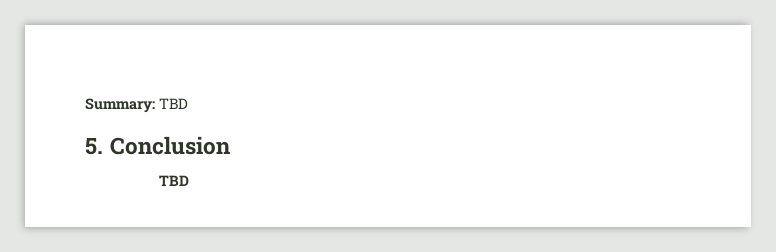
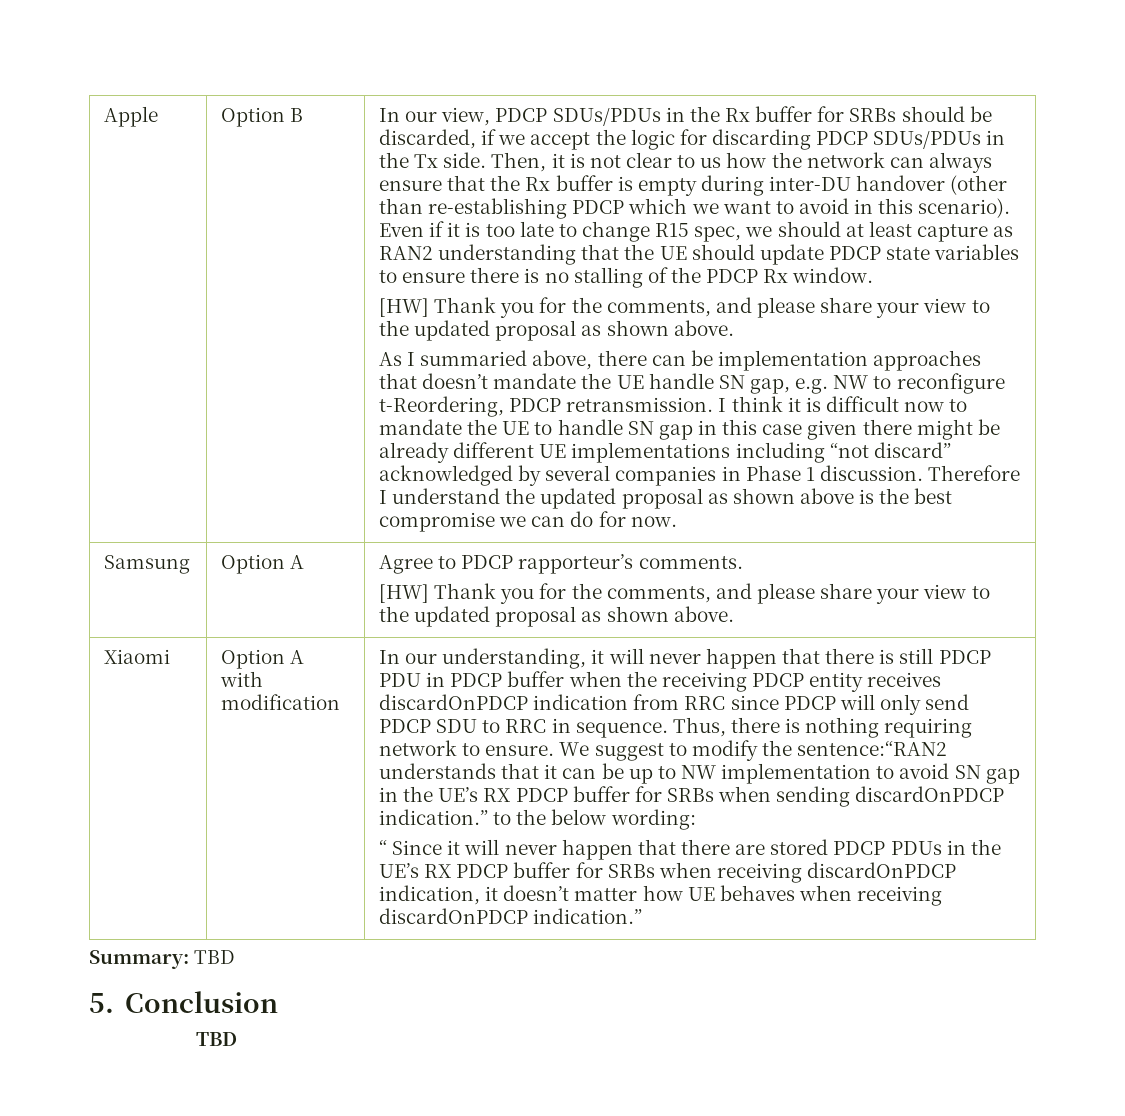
+ Apple | Option B | In our view, PDCP SDUs/PDUs in the Rx buffer for SRBs should be discarded, if we accept the logic for discarding PDCP SDUs/PDUs in the Tx side. Then, it is not clear to us how the network can always ensure that the Rx buffer is empty during inter-DU handover (other than re-establishing PDCP which we want to avoid in this scenario). Even if it is too late to change R15 spec, we should at least capture as RAN2 understanding that the UE should update PDCP state variables to ensure there is no stalling of the PDCP Rx window.
+ [HW] Thank you for the comments, and please share your view to the updated proposal as shown above.
+ As I summaried above, there can be implementation approaches that doesn’t mandate the UE handle SN gap, e.g. NW to reconfigure t-Reordering, PDCP retransmission. I think it is difficult now to mandate the UE to handle SN gap in this case given there might be already different UE implementations including “not discard” acknowledged by several companies in Phase 1 discussion. Therefore I understand the updated proposal as shown above is the best compromise we can do for now.
+ Samsung | Option A | Agree to PDCP rapporteur’s comments.
+ [HW] Thank you for the comments, and please share your view to the updated proposal as shown above.
+ Xiaomi | Option A with modification | In our understanding, it will never happen that there is still PDCP PDU in PDCP buffer when the receiving PDCP entity receives discardOnPDCP indication from RRC since PDCP will only send PDCP SDU to RRC in sequence. Thus, there is nothing requiring network to ensure. We suggest to modify the sentence:“RAN2 understands that it can be up to NW implementation to avoid SN gap in the UE’s RX PDCP buffer for SRBs when sending discardOnPDCP indication.” to the below wording:
+ “ Since it will never happen that there are stored PDCP PDUs in the UE’s RX PDCP buffer for SRBs when receiving discardOnPDCP indication, it doesn’t matter how UE behaves when receiving discardOnPDCP indication.”

